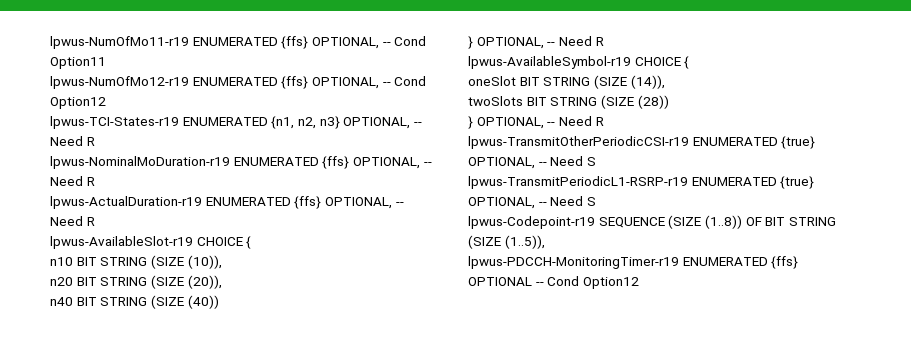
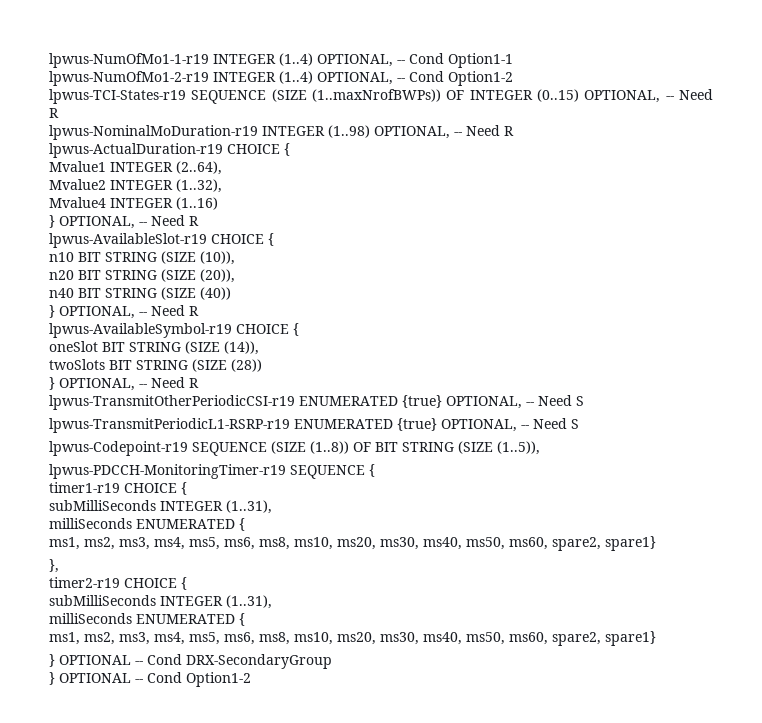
- lpwus-NumOfMo11-r19 ENUMERATED {ffs} OPTIONAL, -- Cond Option11
- lpwus-NumOfMo12-r19 ENUMERATED {ffs} OPTIONAL, -- Cond Option12
+ lpwus-NumOfMo1-1-r19 INTEGER (1..4) OPTIONAL, -- Cond Option1-1
+ lpwus-NumOfMo1-2-r19 INTEGER (1..4) OPTIONAL, -- Cond Option1-2
- lpwus-TCI-States-r19 ENUMERATED {n1, n2, n3} OPTIONAL, -- Need R
+ lpwus-TCI-States-r19 SEQUENCE (SIZE (1..maxNrofBWPs)) OF INTEGER (0..15) OPTIONAL, -- Need R
- lpwus-NominalMoDuration-r19 ENUMERATED {ffs} OPTIONAL, -- Need R
+ lpwus-NominalMoDuration-r19 INTEGER (1..98) OPTIONAL, -- Need R
- lpwus-ActualDuration-r19 ENUMERATED {ffs} OPTIONAL, -- Need R
+ lpwus-ActualDuration-r19 CHOICE {
+ Mvalue1 INTEGER (2..64),
+ Mvalue2 INTEGER (1..32),
+ Mvalue4 INTEGER (1..16)
+ } OPTIONAL, -- Need R
- lpwus-PDCCH-MonitoringTimer-r19 ENUMERATED {ffs} OPTIONAL -- Cond Option12
+ lpwus-PDCCH-MonitoringTimer-r19 SEQUENCE {
+ timer1-r19 CHOICE {
+ subMilliSeconds INTEGER (1..31),
+ milliSeconds ENUMERATED {
+ ms1, ms2, ms3, ms4, ms5, ms6, ms8, ms10, ms20, ms30, ms40, ms50, ms60, spare2, spare1}
+ },
+ timer2-r19 CHOICE {
+ subMilliSeconds INTEGER (1..31),
+ milliSeconds ENUMERATED {
+ ms1, ms2, ms3, ms4, ms5, ms6, ms8, ms10, ms20, ms30, ms40, ms50, ms60, spare2, spare1}
+ } OPTIONAL -- Cond DRX-SecondaryGroup
+ } OPTIONAL -- Cond Option1-2

